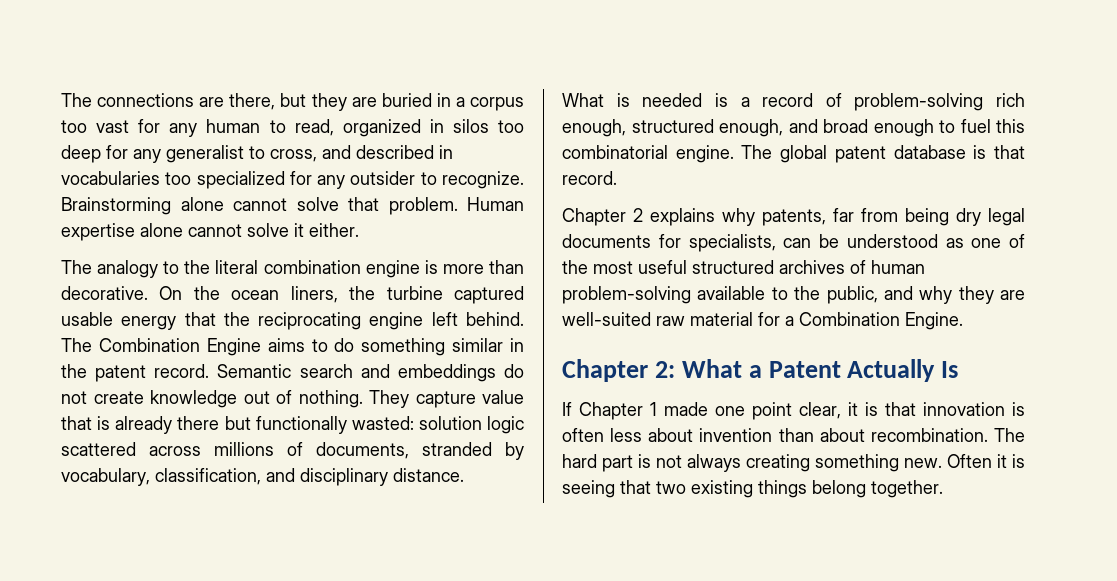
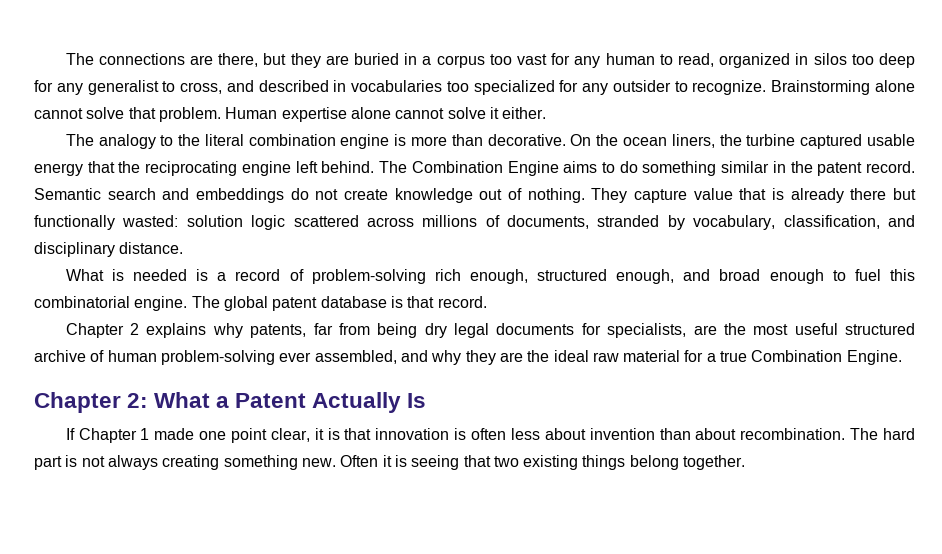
- Chapter 2 explains why patents, far from being dry legal documents for specialists, can be understood as one of the most useful structured archives of human problem-solving available to the public, and why they are well-suited raw material for a Combination Engine.
+ Chapter 2 explains why patents, far from being dry legal documents for specialists, are the most useful structured archive of human problem-solving ever assembled, and why they are the ideal raw material for a true Combination Engine.

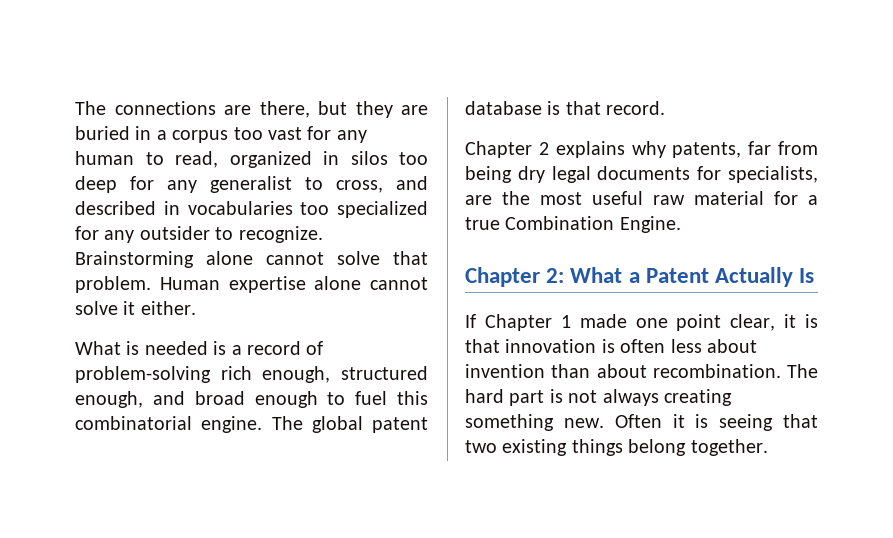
- The analogy to the literal combination engine is more than decorative. On the ocean liners, the turbine captured usable energy that the reciprocating engine left behind. The Combination Engine aims to do something similar in the patent record. Semantic search and embeddings do not create knowledge out of nothing. They capture value that is already there but functionally wasted: solution logic scattered across millions of documents, stranded by vocabulary, classification, and disciplinary distance.
- Chapter 2 explains why patents, far from being dry legal documents for specialists, are the most useful structured archive of human problem-solving ever assembled, and why they are the ideal raw material for a true Combination Engine.
+ Chapter 2 explains why patents, far from being dry legal documents for specialists, are the most useful raw material for a true Combination Engine.

